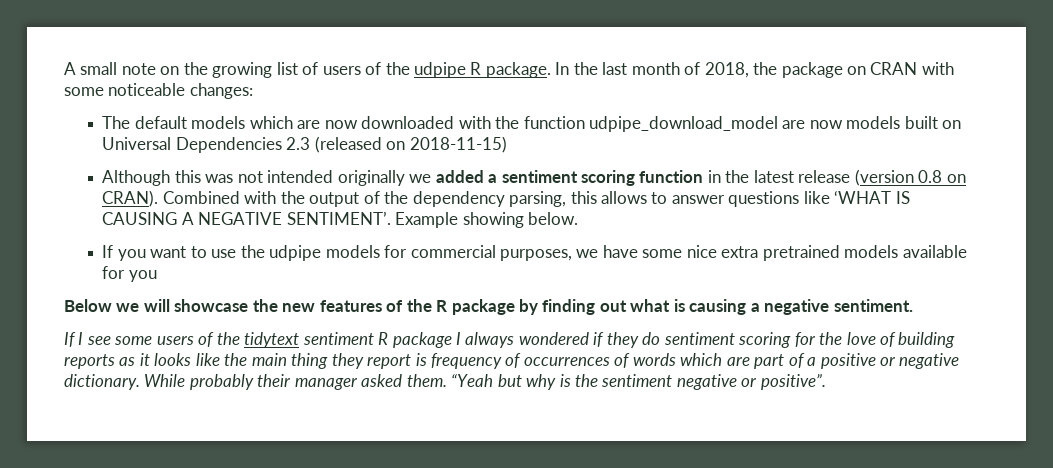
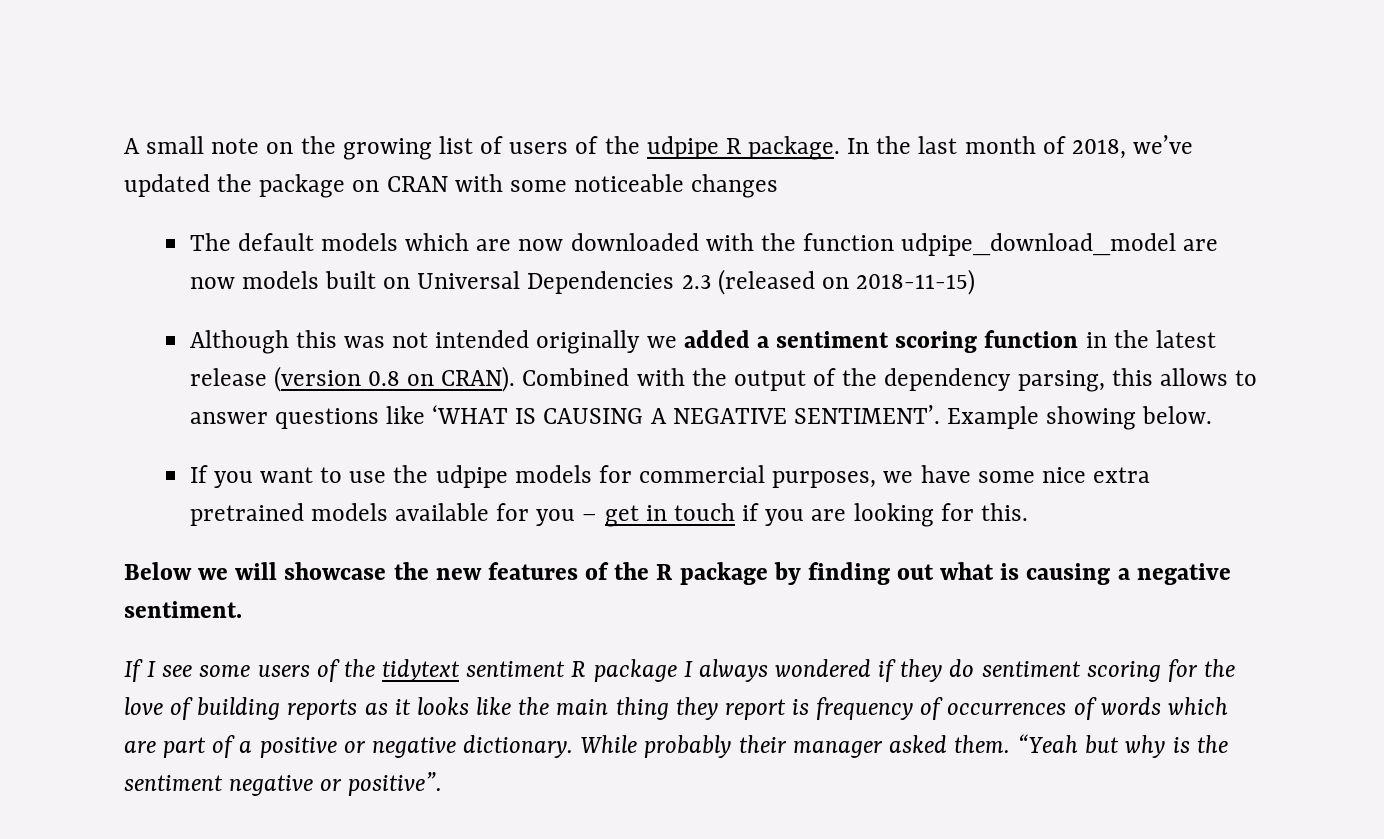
- In the last month of 2018, the package on CRAN with some noticeable changes:
+ In the last month of 2018, we’ve updated the package on CRAN with some noticeable changes
- If you want to use the udpipe models for commercial purposes, we have some nice extra pretrained models available for you
+ If you want to use the udpipe models for commercial purposes, we have some nice extra pretrained models available for you – get in touch if you are looking for this.

